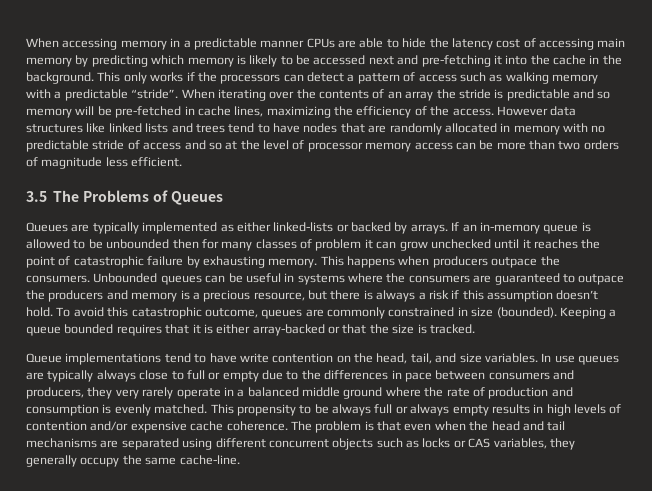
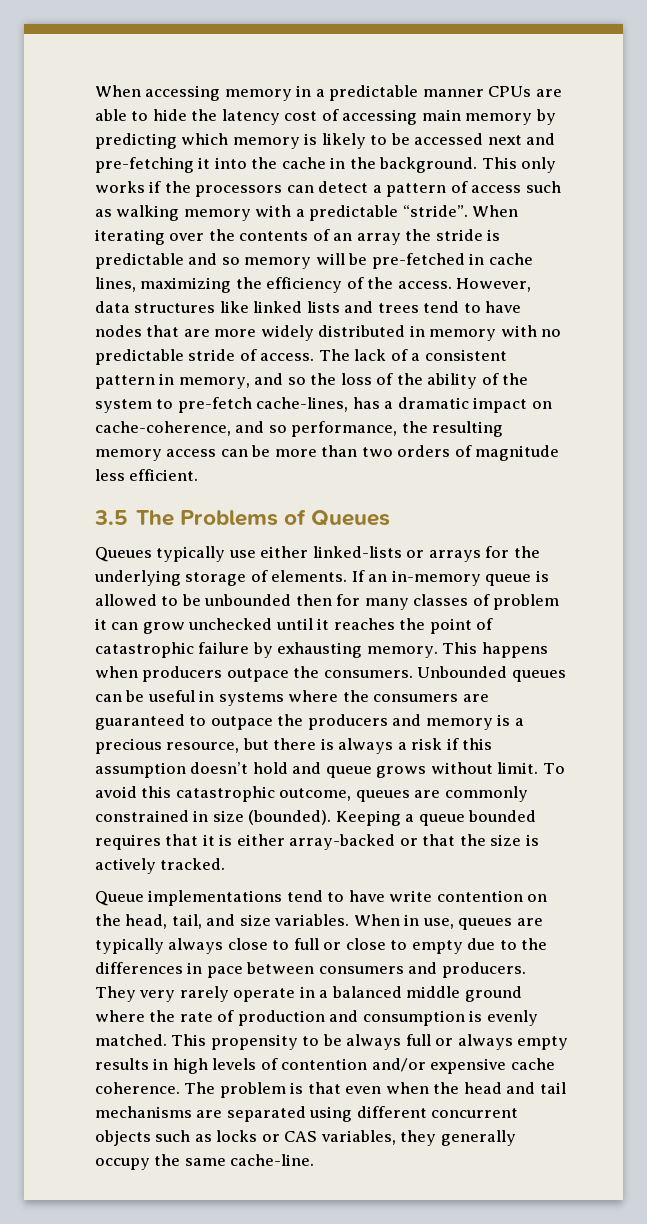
- However data structures like linked lists and trees tend to have nodes that are randomly allocated in memory with no predictable stride of access and so at the level of processor memory access can be more than two orders of magnitude less efficient.
+ However, data structures like linked lists and trees tend to have nodes that are more widely distributed in memory with no predictable stride of access. The lack of a consistent pattern in memory, and so the loss of the ability of the system to pre-fetch cache-lines, has a dramatic impact on cache-coherence, and so performance, the resulting memory access can be more than two orders of magnitude less efficient.
- Queues are typically implemented as either linked-lists or backed by arrays.
+ Queues typically use either linked-lists or arrays for the underlying storage of elements.
- Unbounded queues can be useful in systems where the consumers are guaranteed to outpace the producers and memory is a precious resource, but there is always a risk if this assumption doesn’t hold.
+ Unbounded queues can be useful in systems where the consumers are guaranteed to outpace the producers and memory is a precious resource, but there is always a risk if this assumption doesn’t hold and queue grows without limit.
- Keeping a queue bounded requires that it is either array-backed or that the size is tracked.
+ Keeping a queue bounded requires that it is either array-backed or that the size is actively tracked.
- In use queues are typically always close to full or empty due to the differences in pace between consumers and producers, they very rarely operate in a balanced middle ground where the rate of production and consumption is evenly matched.
+ When in use, queues are typically always close to full or close to empty due to the differences in pace between consumers and producers. They very rarely operate in a balanced middle ground where the rate of production and consumption is evenly matched.

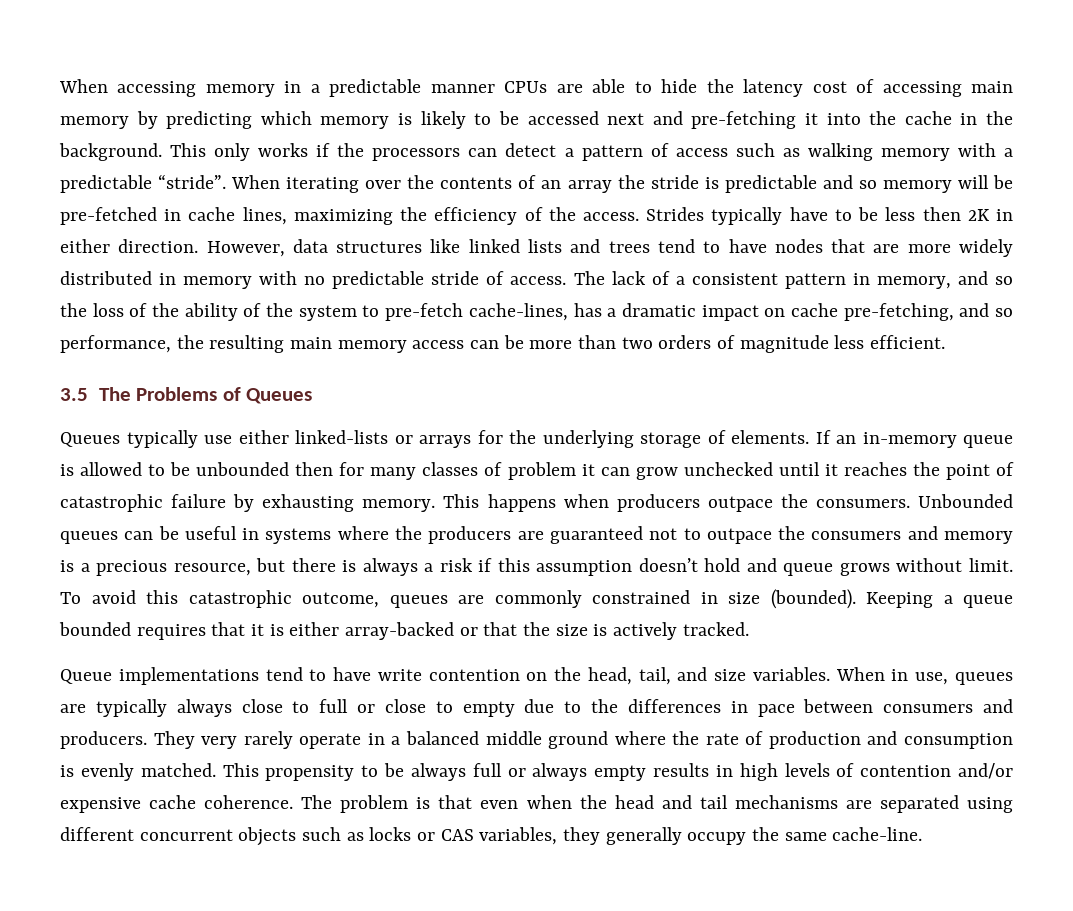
+ Strides typically have to be less then 2K in either direction.
- The lack of a consistent pattern in memory, and so the loss of the ability of the system to pre-fetch cache-lines, has a dramatic impact on cache-coherence, and so performance, the resulting memory access can be more than two orders of magnitude less efficient.
+ The lack of a consistent pattern in memory, and so the loss of the ability of the system to pre-fetch cache-lines, has a dramatic impact on cache pre-fetching, and so performance, the resulting main memory access can be more than two orders of magnitude less efficient.
- Unbounded queues can be useful in systems where the consumers are guaranteed to outpace the producers and memory is a precious resource, but there is always a risk if this assumption doesn’t hold and queue grows without limit.
+ Unbounded queues can be useful in systems where the producers are guaranteed not to outpace the consumers and memory is a precious resource, but there is always a risk if this assumption doesn’t hold and queue grows without limit.

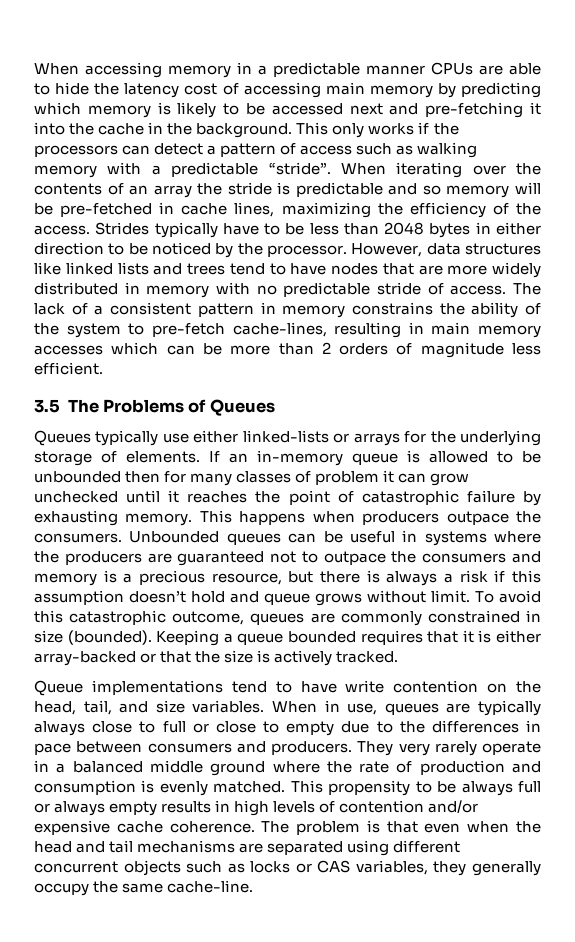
- Strides typically have to be less then 2K in either direction.
+ Strides typically have to be less than 2048 bytes in either direction to be noticed by the processor.
- The lack of a consistent pattern in memory, and so the loss of the ability of the system to pre-fetch cache-lines, has a dramatic impact on cache pre-fetching, and so performance, the resulting main memory access can be more than two orders of magnitude less efficient.
+ The lack of a consistent pattern in memory constrains the ability of the system to pre-fetch cache-lines, resulting in main memory accesses which can be more than 2 orders of magnitude less efficient.

